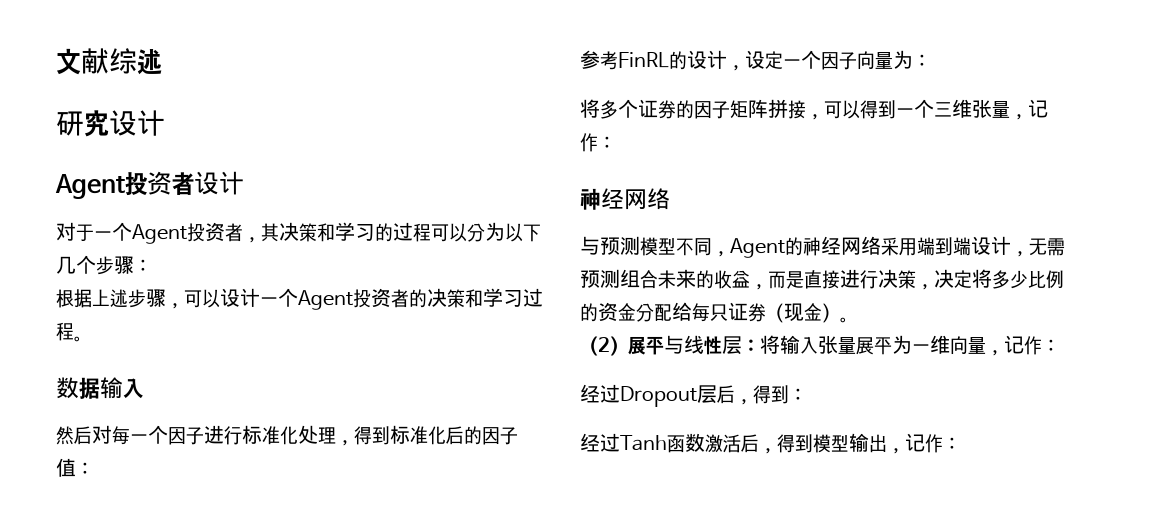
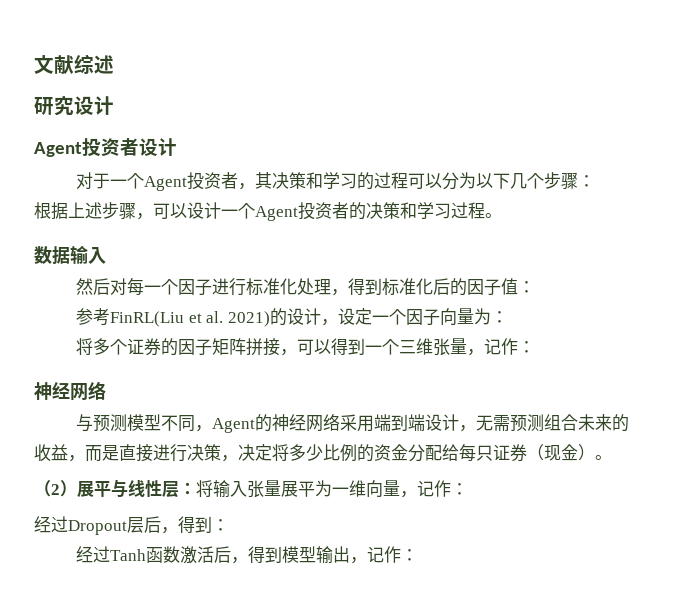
- 参考FinRL的设计，设定一个因子向量为：
+ 参考FinRL(Liu et al. 2021)的设计，设定一个因子向量为：

